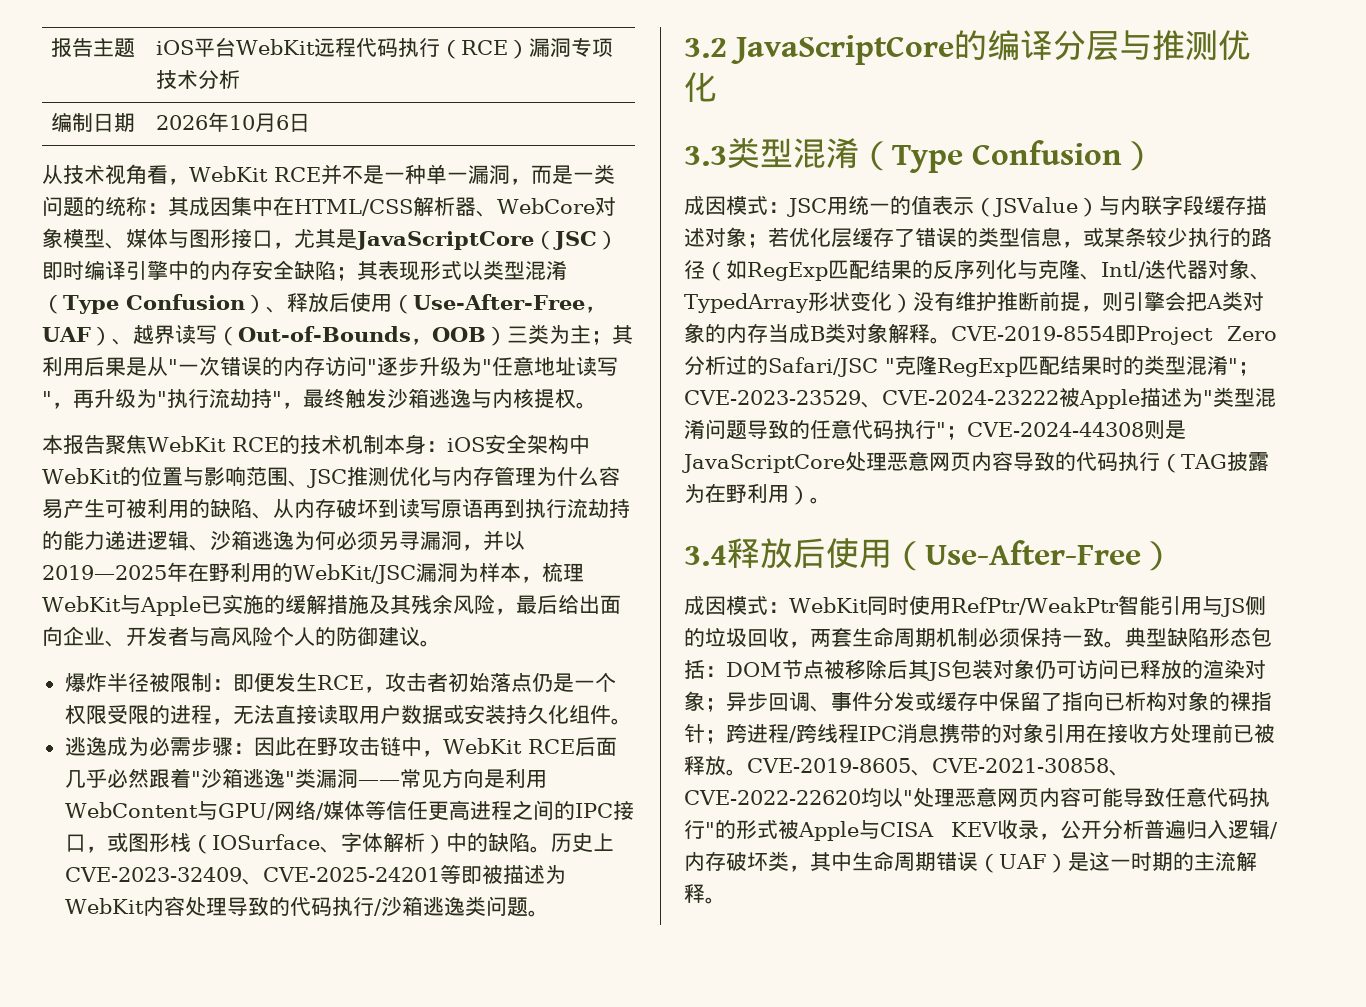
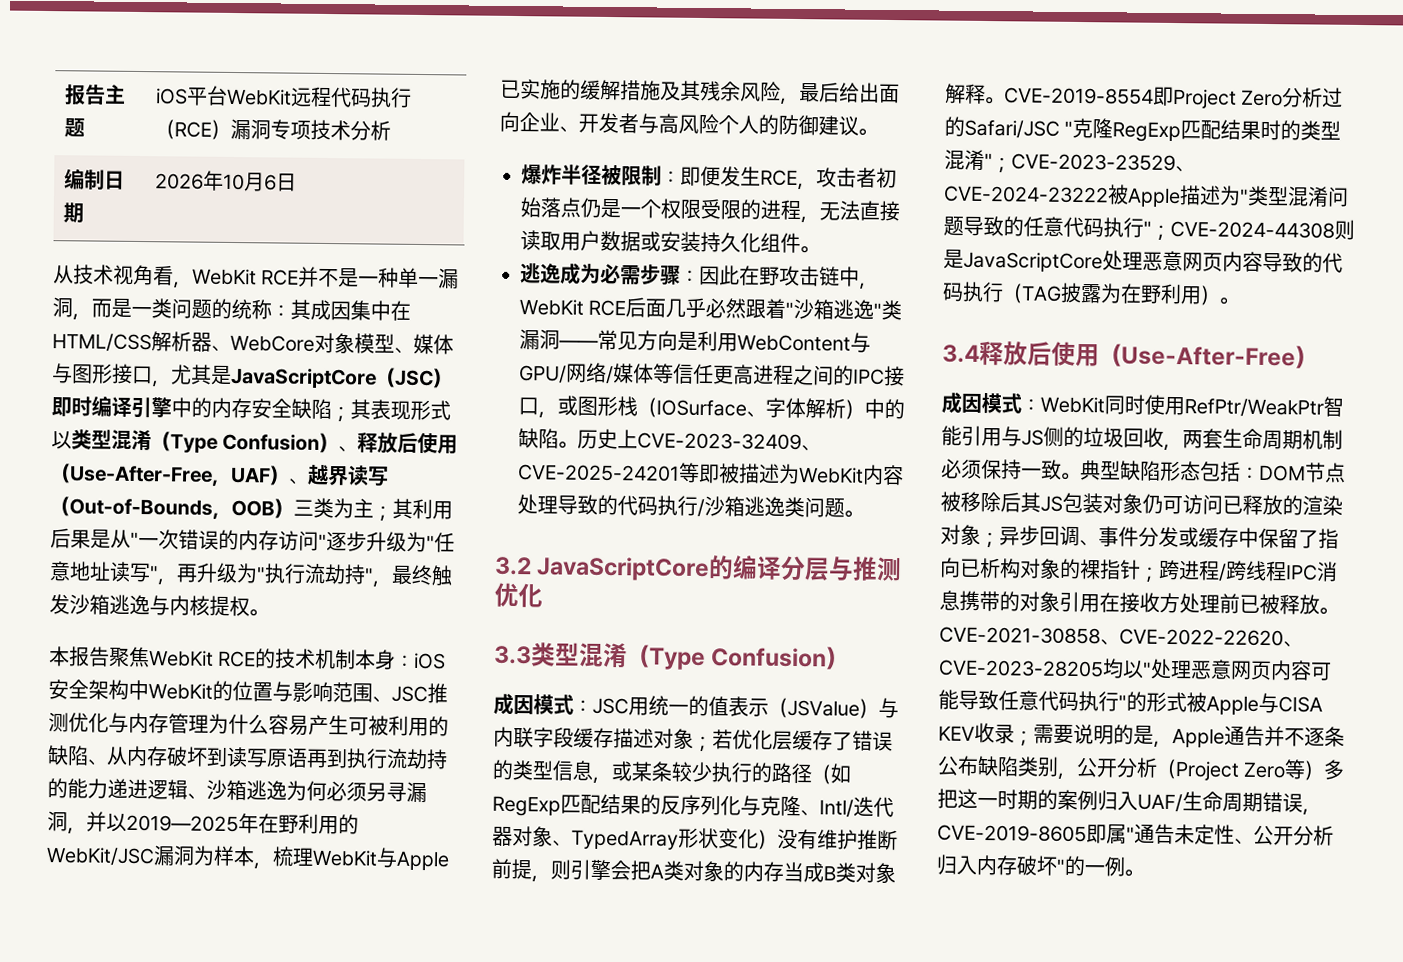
- CVE-2019-8605、CVE-2021-30858、CVE-2022-22620均以"处理恶意网页内容可能导致任意代码执行"的形式被Apple与CISA KEV收录，公开分析普遍归入逻辑/内存破坏类，其中生命周期错误（UAF）是这一时期的主流解释。
+ CVE-2021-30858、CVE-2022-22620、CVE-2023-28205均以"处理恶意网页内容可能导致任意代码执行"的形式被Apple与CISA KEV收录；需要说明的是，Apple通告并不逐条公布缺陷类别，公开分析（Project Zero等）多把这一时期的案例归入UAF/生命周期错误，CVE-2019-8605即属"通告未定性、公开分析归入内存破坏"的一例。

